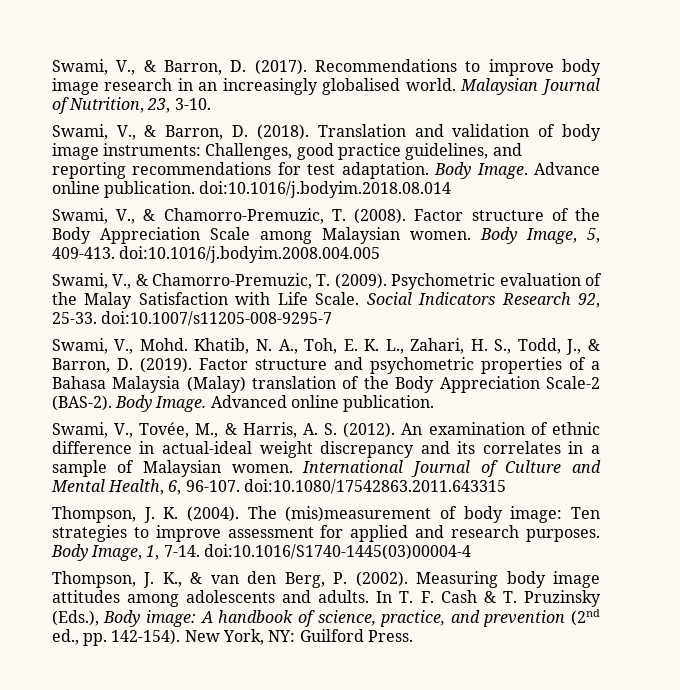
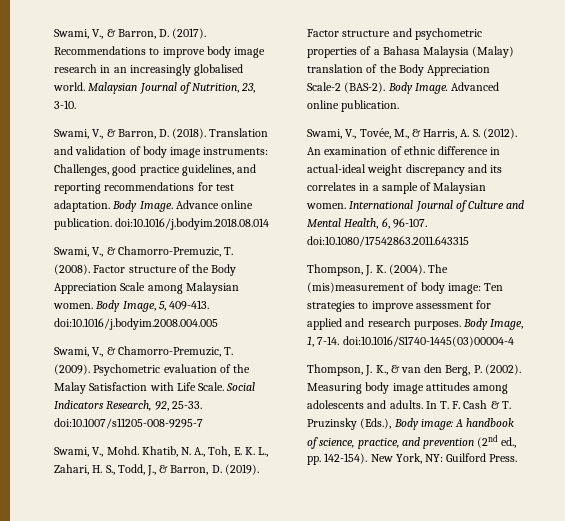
- Social Indicators Research 92, 25-33. doi:10.1007/s11205-008-9295-7
+ Social Indicators Research, 92, 25-33. doi:10.1007/s11205-008-9295-7

